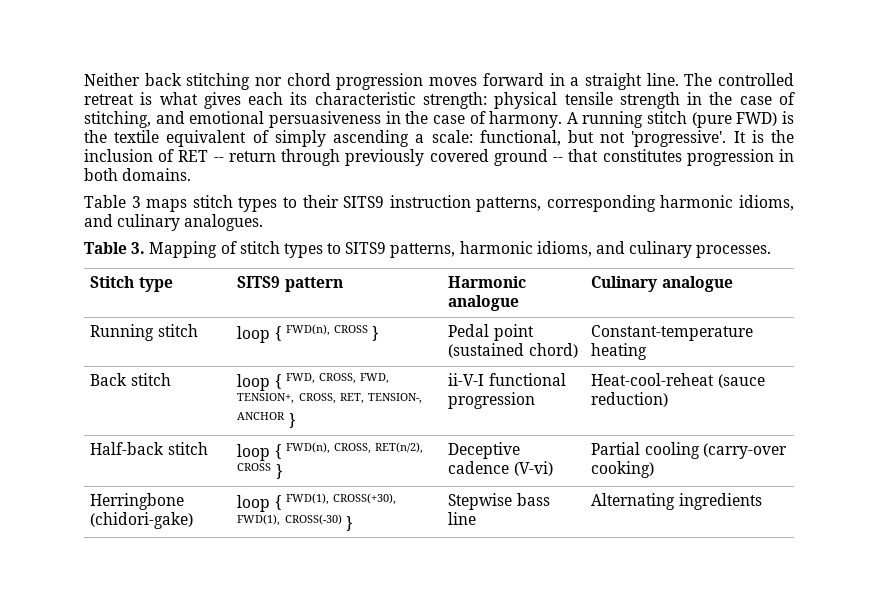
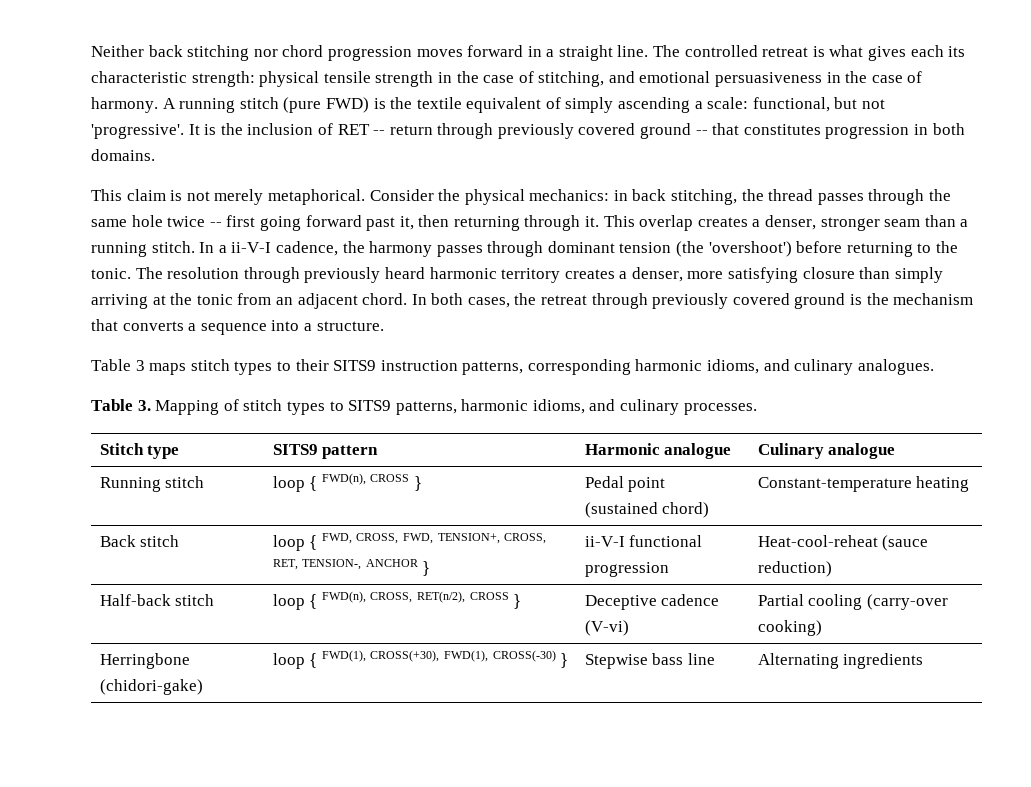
+ This claim is not merely metaphorical. Consider the physical mechanics: in back stitching, the thread passes through the same hole twice -- first going forward past it, then returning through it. This overlap creates a denser, stronger seam than a running stitch. In a ii-V-I cadence, the harmony passes through dominant tension (the 'overshoot') before returning to the tonic. The resolution through previously heard harmonic territory creates a denser, more satisfying closure than simply arriving at the tonic from an adjacent chord. In both cases, the retreat through previously covered ground is the mechanism that converts a sequence into a structure.

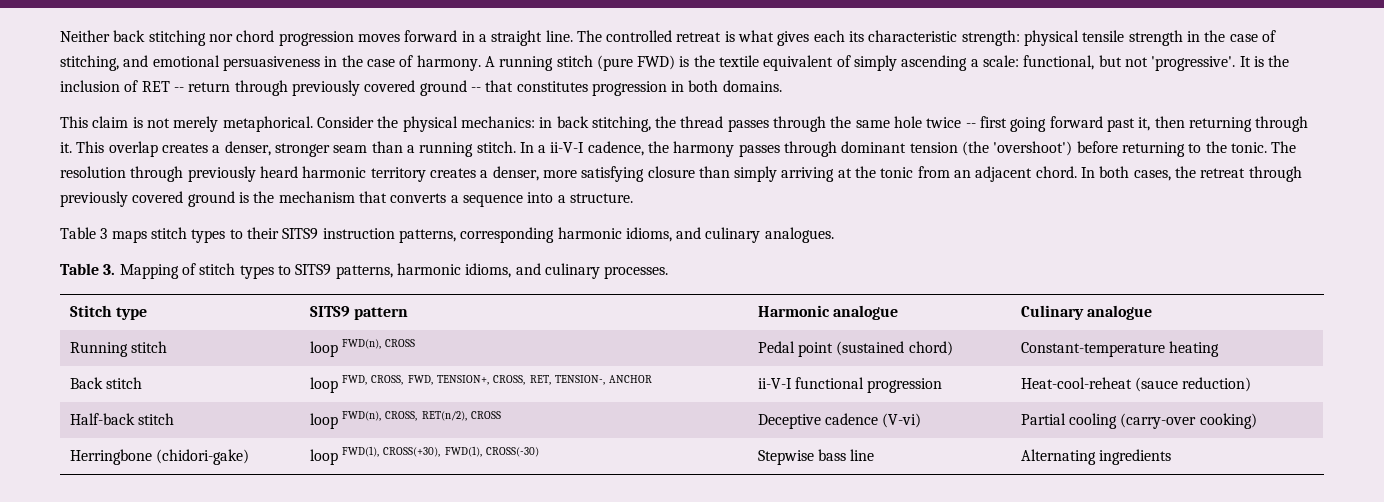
- Running stitch | loop { FWD(n), CROSS } | Pedal point (sustained chord) | Constant-temperature heating
+ Running stitch | loop FWD(n), CROSS | Pedal point (sustained chord) | Constant-temperature heating
- Back stitch | loop { FWD, CROSS, FWD, TENSION+, CROSS, RET, TENSION-, ANCHOR } | ii-V-I functional progression | Heat-cool-reheat (sauce reduction)
+ Back stitch | loop FWD, CROSS, FWD, TENSION+, CROSS, RET, TENSION-, ANCHOR | ii-V-I functional progression | Heat-cool-reheat (sauce reduction)
- Half-back stitch | loop { FWD(n), CROSS, RET(n/2), CROSS } | Deceptive cadence (V-vi) | Partial cooling (carry-over cooking)
+ Half-back stitch | loop FWD(n), CROSS, RET(n/2), CROSS | Deceptive cadence (V-vi) | Partial cooling (carry-over cooking)
- Herringbone (chidori-gake) | loop { FWD(1), CROSS(+30), FWD(1), CROSS(-30) } | Stepwise bass line | Alternating ingredients
+ Herringbone (chidori-gake) | loop FWD(1), CROSS(+30), FWD(1), CROSS(-30) | Stepwise bass line | Alternating ingredients

